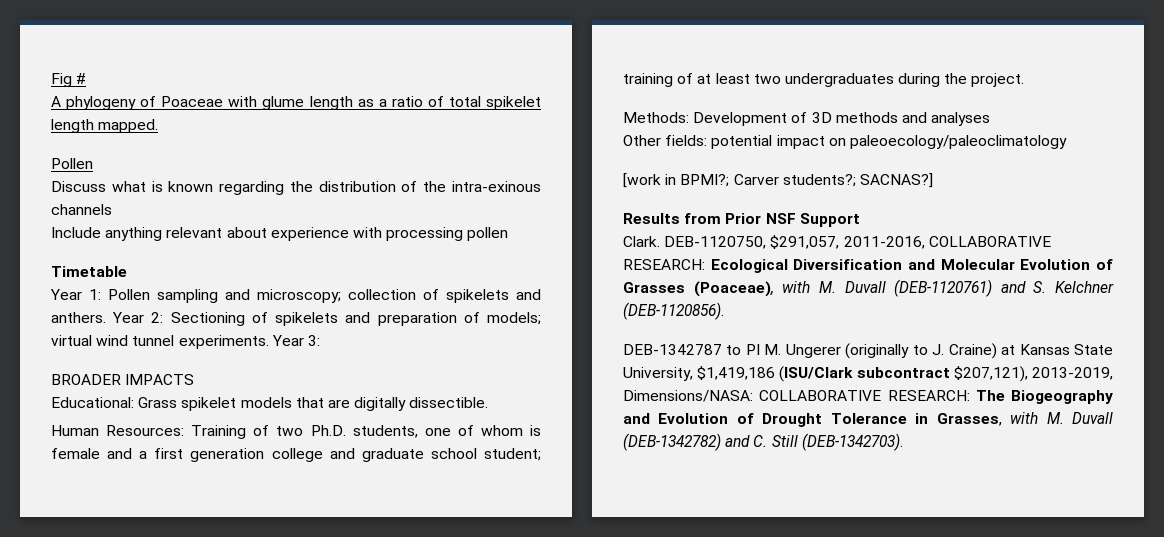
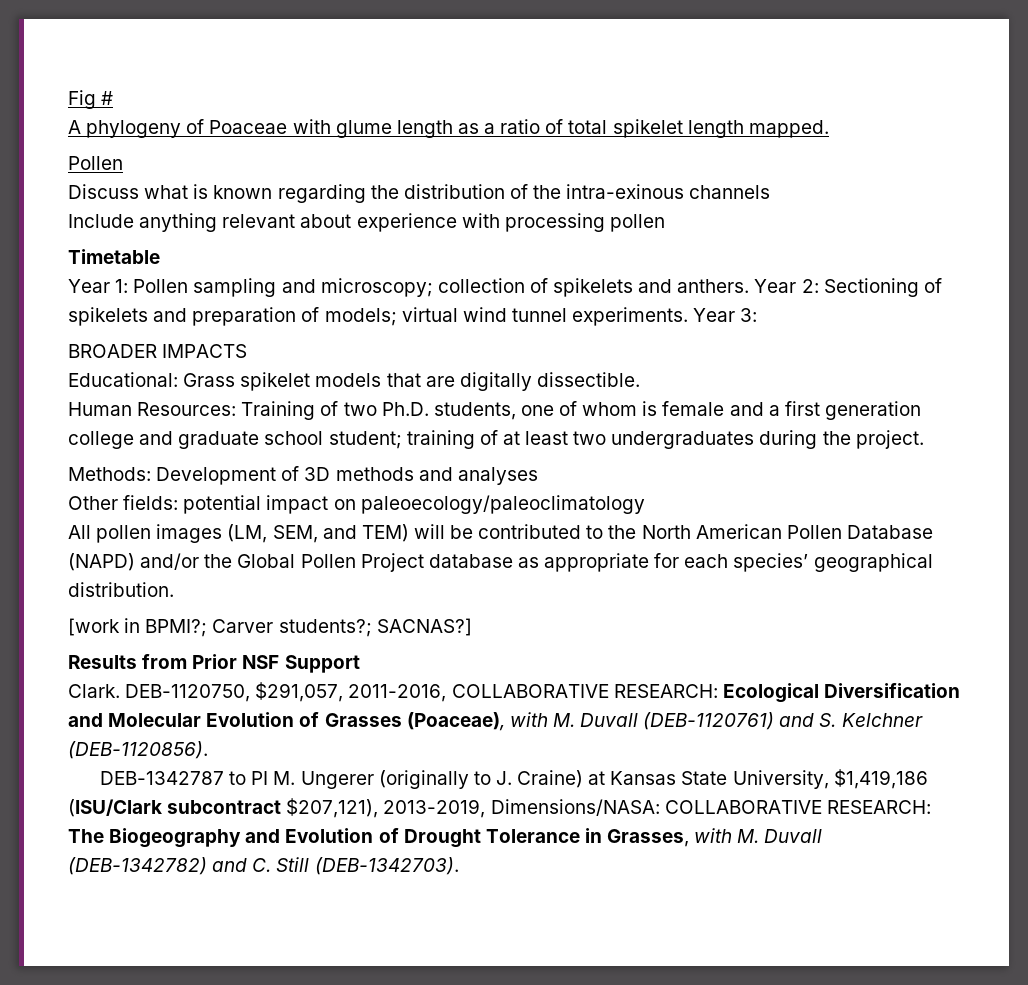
+ All pollen images (LM, SEM, and TEM) will be contributed to the North American Pollen Database (NAPD) and/or the Global Pollen Project database as appropriate for each species’ geographical distribution.

